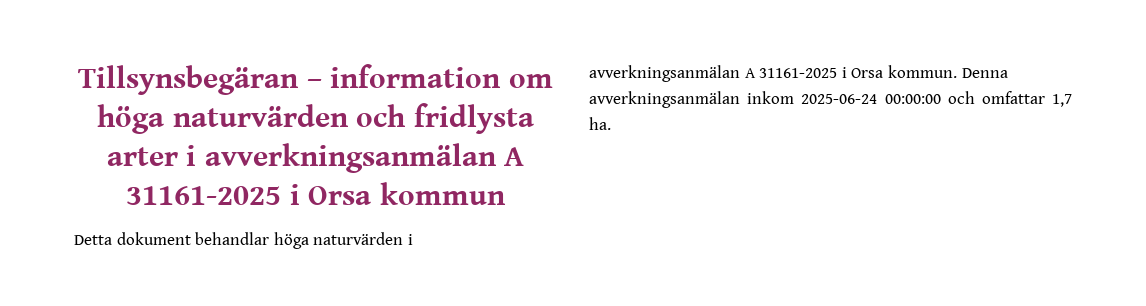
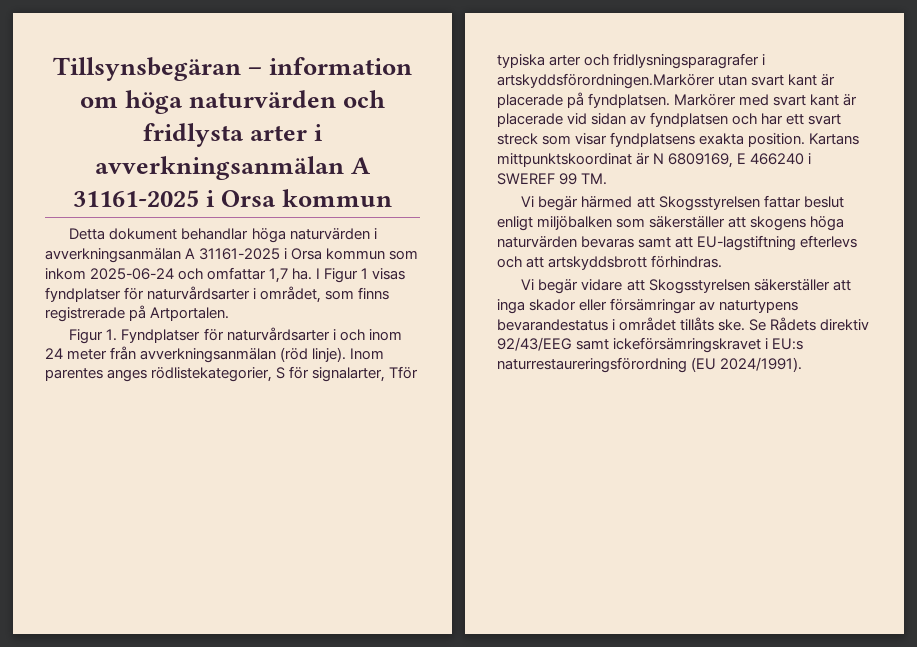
- Detta dokument behandlar höga naturvärden i avverkningsanmälan A 31161-2025 i Orsa kommun. Denna avverkningsanmälan inkom 2025-06-24 00:00:00 och omfattar 1,7 ha.
+ Detta dokument behandlar höga naturvärden i avverkningsanmälan A 31161-2025 i Orsa kommun som inkom 2025-06-24 och omfattar 1,7 ha.
+ I Figur 1 visas fyndplatser för naturvårdsarter i området, som finns registrerade på Artportalen.
+ Figur 1. Fyndplatser för naturvårdsarter i och inom 24 meter från avverkningsanmälan (röd linje). Inom parentes anges rödlistekategorier, S för signalarter, Tför typiska arter och fridlysningsparagrafer i artskyddsförordningen.Markörer utan svart kant är placerade på fyndplatsen. Markörer med svart kant är placerade vid sidan av fyndplatsen och har ett svart streck som visar fyndplatsens exakta position. Kartans mittpunktskoordinat är N 6809169, E 466240 i SWEREF 99 TM.
+ Vi begär härmed att Skogsstyrelsen fattar beslut enligt miljöbalken som säkerställer att skogens höga naturvärden bevaras samt att EU-lagstiftning efterlevs och att artskyddsbrott förhindras.
+ Vi begär vidare att Skogsstyrelsen säkerställer att inga skador eller försämringar av naturtypens bevarandestatus i området tillåts ske. Se Rådets direktiv 92/43/EEG samt ickeförsämringskravet i EU:s naturrestaureringsförordning (EU 2024/1991).

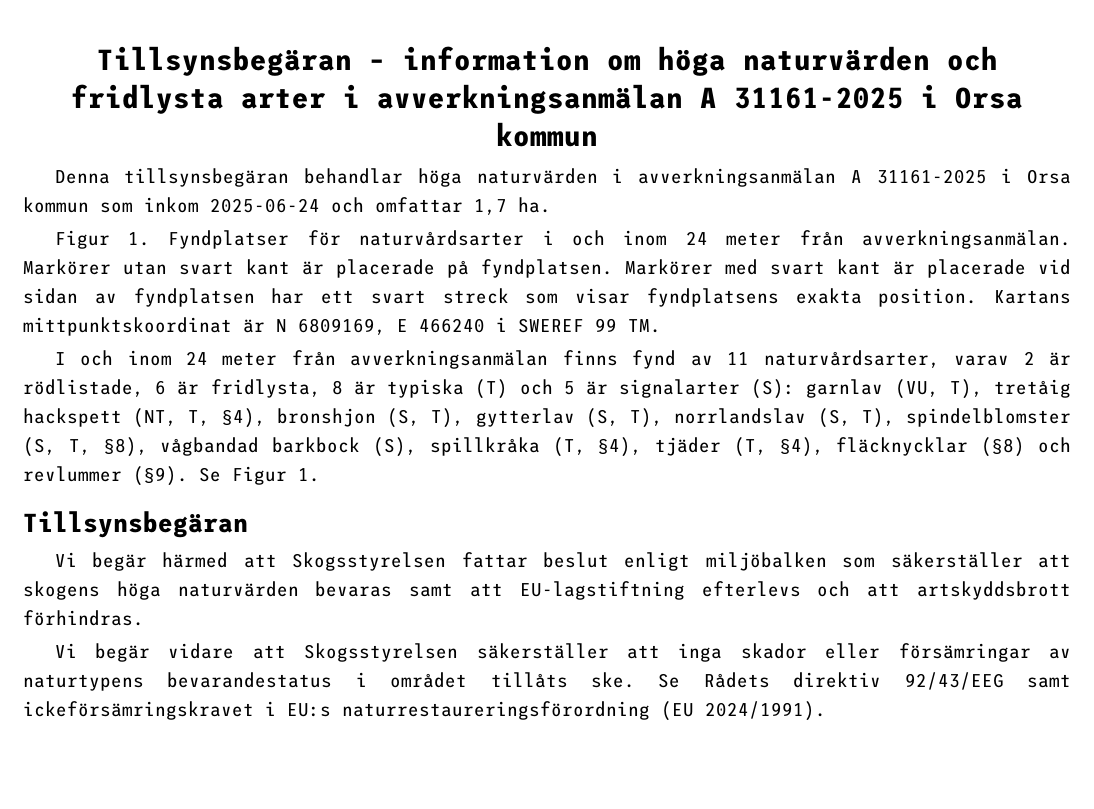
- Detta dokument behandlar höga naturvärden i avverkningsanmälan A 31161-2025 i Orsa kommun som inkom 2025-06-24 och omfattar 1,7 ha. I Figur 1 visas fyndplatser för naturvårdsarter i området, som finns registrerade på Artportalen.
+ Denna tillsynsbegäran behandlar höga naturvärden i avverkningsanmälan A 31161-2025 i Orsa kommun som inkom 2025-06-24 och omfattar 1,7 ha.
- Figur 1. Fyndplatser för naturvårdsarter i och inom 24 meter från avverkningsanmälan (röd linje). Inom parentes anges rödlistekategorier, S för signalarter, Tför typiska arter och fridlysningsparagrafer i artskyddsförordningen.Markörer utan svart kant är placerade på fyndplatsen.
+ Figur 1. Fyndplatser för naturvårdsarter i och inom 24 meter från avverkningsanmälan. Markörer utan svart kant är placerade på fyndplatsen.
- Markörer med svart kant är placerade vid sidan av fyndplatsen och har ett svart streck som visar fyndplatsens exakta position.
+ Markörer med svart kant är placerade vid sidan av fyndplatsen har ett svart streck som visar fyndplatsens exakta position.
+ I och inom 24 meter från avverkningsanmälan finns fynd av 11 naturvårdsarter, varav 2 är rödlistade, 6 är fridlysta, 8 är typiska (T) och 5 är signalarter (S): garnlav (VU, T), tretåig hackspett (NT, T, §4), bronshjon (S, T), gytterlav (S, T), norrlandslav (S, T), spindelblomster (S, T, §8), vågbandad barkbock (S), spillkråka (T, §4), tjäder (T, §4), fläcknycklar (§8) och revlummer (§9). Se Figur 1.
+ Tillsynsbegäran

